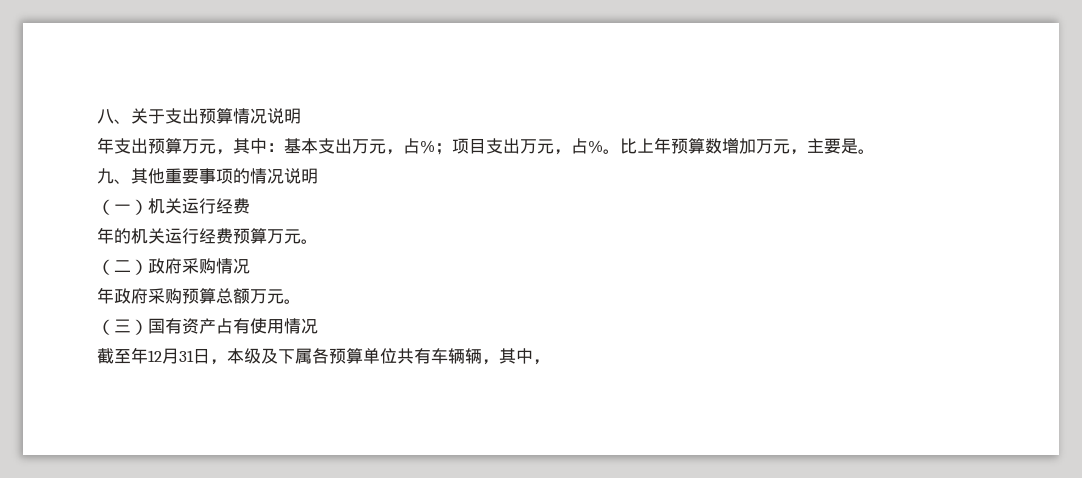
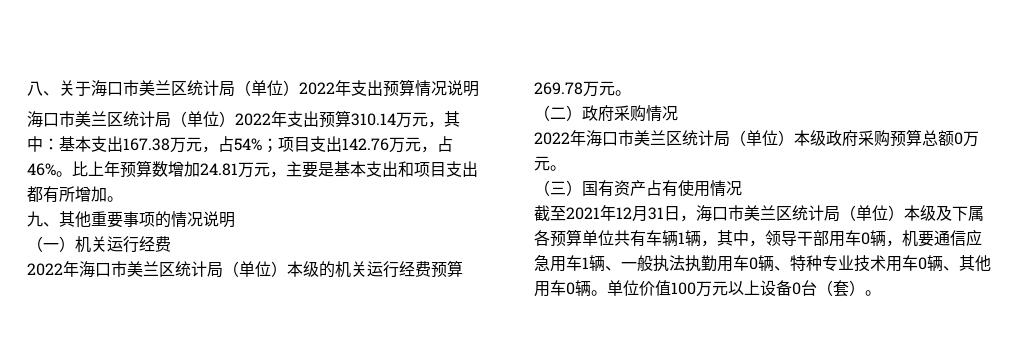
- 八、关于支出预算情况说明
- 年支出预算万元，其中：基本支出万元，占%；项目支出万元，占%。
+ 八、关于海口市美兰区统计局（单位）2022年支出预算情况说明
+ 海口市美兰区统计局（单位）2022年支出预算310.14万元，其中：基本支出167.38万元，占54%；项目支出142.76万元，占46%。
- 比上年预算数增加万元，主要是。
+ 比上年预算数增加24.81万元，主要是基本支出和项目支出都有所增加。
- 年的机关运行经费预算万元。
+ 2022年海口市美兰区统计局（单位）本级的机关运行经费预算269.78万元。
- 年政府采购预算总额万元。
+ 2022年海口市美兰区统计局（单位）本级政府采购预算总额0万元。
- 截至年12月31日，本级及下属各预算单位共有车辆辆，其中，
+ 截至2021年12月31日，海口市美兰区统计局（单位）本级及下属各预算单位共有车辆1辆，其中，领导干部用车0辆，机要通信应急用车1辆、一般执法执勤用车0辆、特种专业技术用车0辆、其他用车0辆。单位价值100万元以上设备0台（套）。

